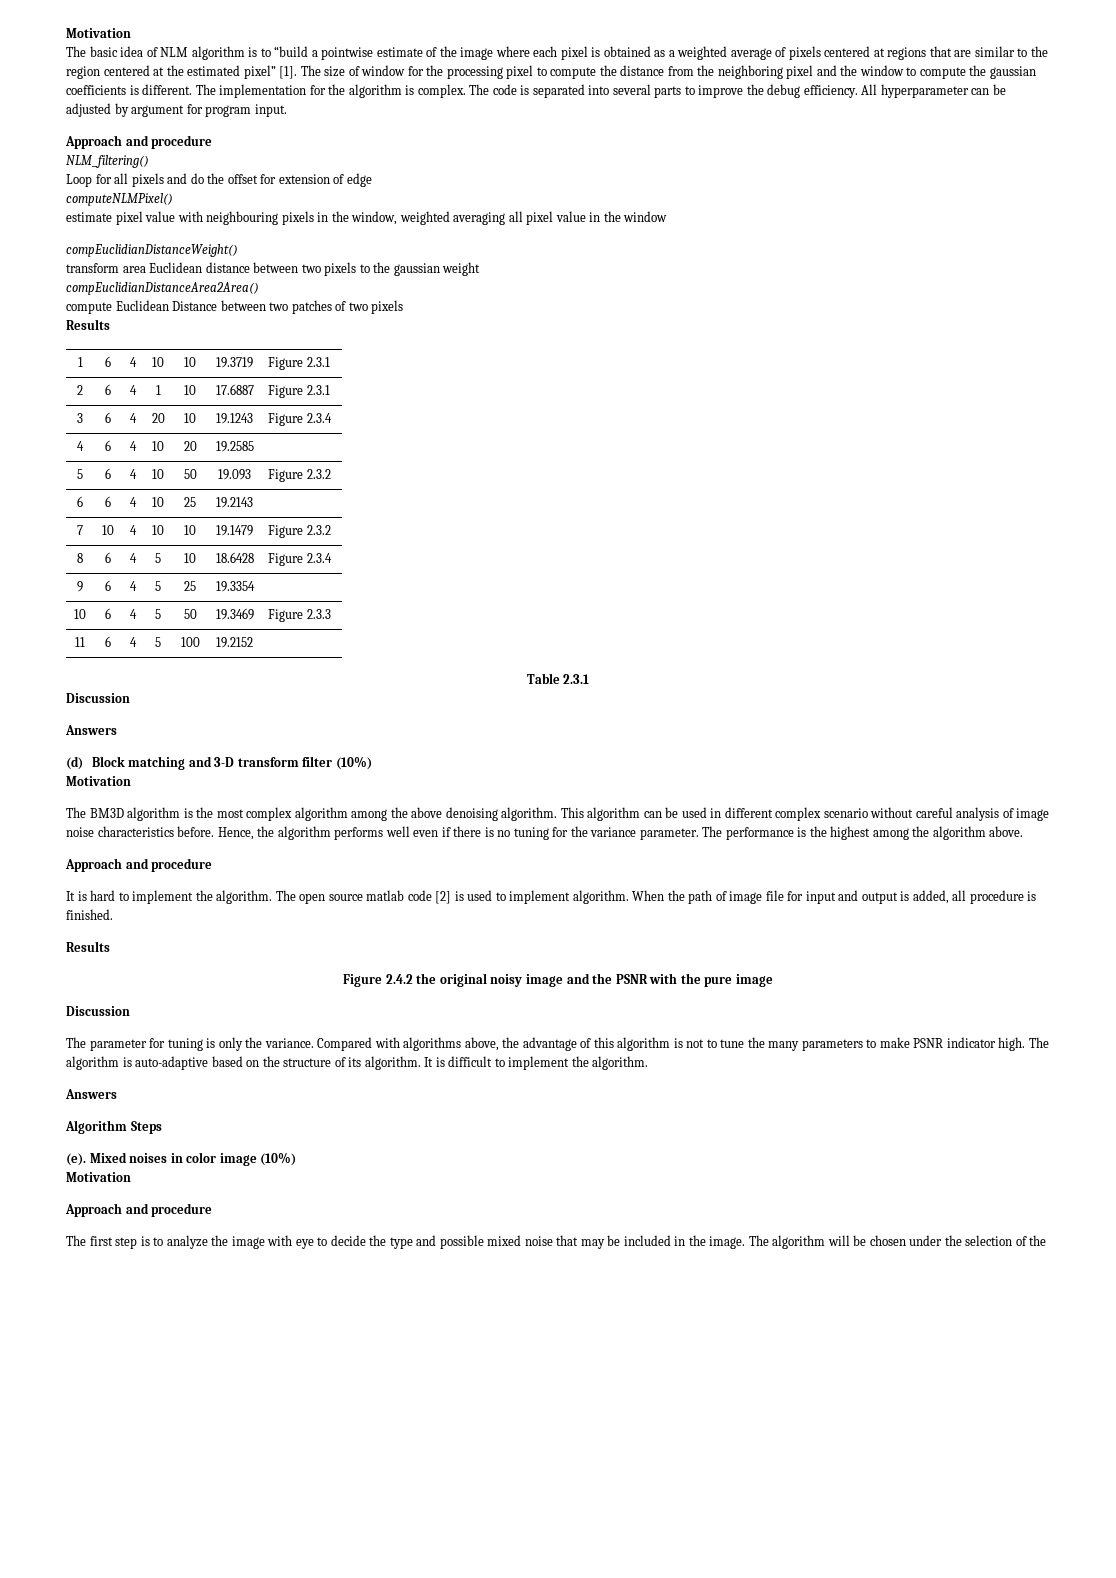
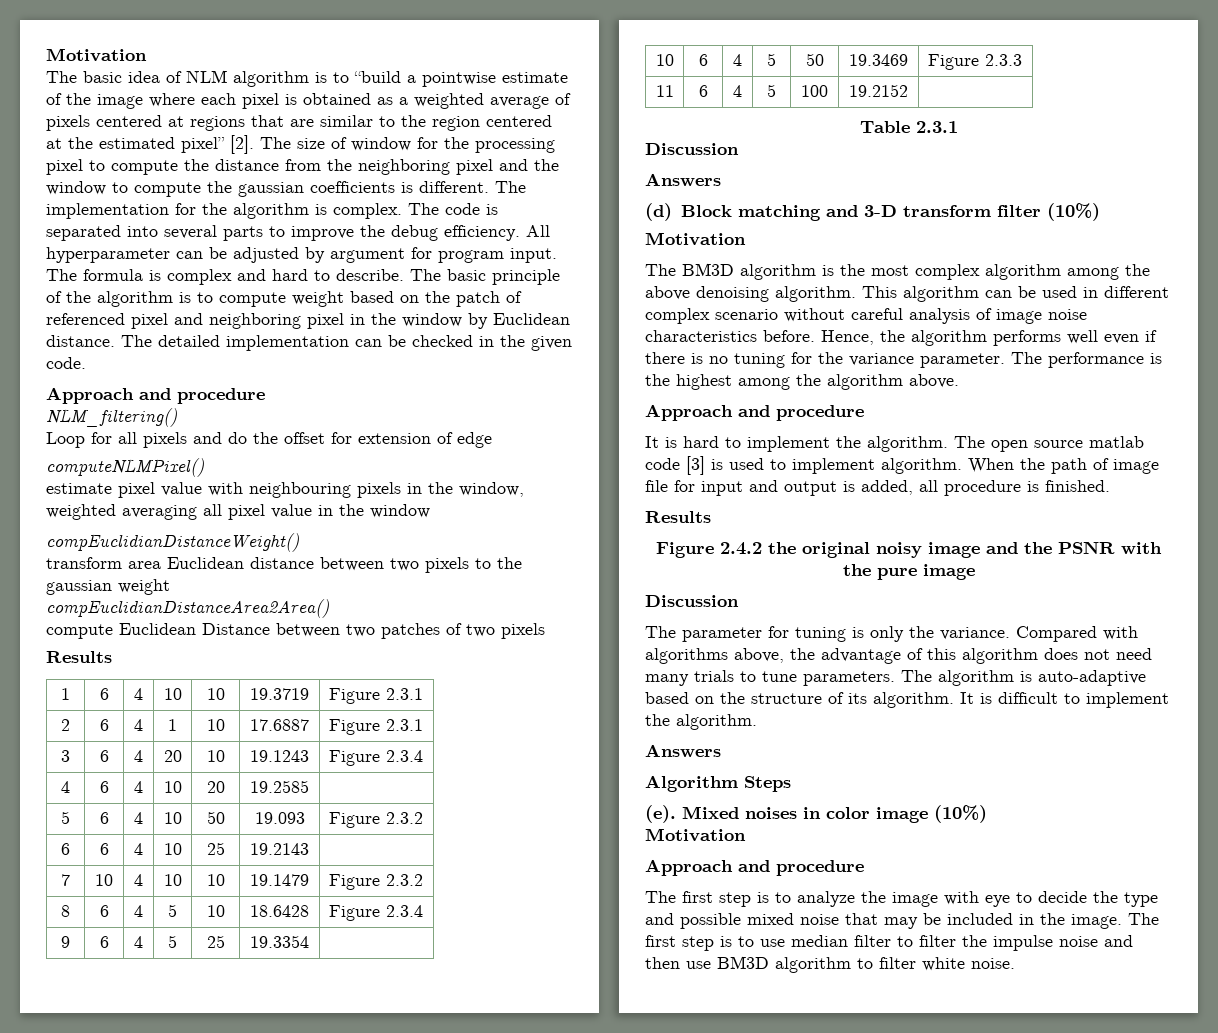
- The basic idea of NLM algorithm is to “build a pointwise estimate of the image where each pixel is obtained as a weighted average of pixels centered at regions that are similar to the region centered at the estimated pixel” [1].
+ The basic idea of NLM algorithm is to “build a pointwise estimate of the image where each pixel is obtained as a weighted average of pixels centered at regions that are similar to the region centered at the estimated pixel” [2].
+ The formula is complex and hard to describe. The basic principle of the algorithm is to compute weight based on the patch of referenced pixel and neighboring pixel in the window by Euclidean distance. The detailed implementation can be checked in the given code.
- The open source matlab code [2] is used to implement algorithm.
+ The open source matlab code [3] is used to implement algorithm.
- Compared with algorithms above, the advantage of this algorithm is not to tune the many parameters to make PSNR indicator high.
+ Compared with algorithms above, the advantage of this algorithm does not need many trials to tune parameters.
- The algorithm will be chosen under the selection of the
+ The first step is to use median filter to filter the impulse noise and then use BM3D algorithm to filter white noise.

